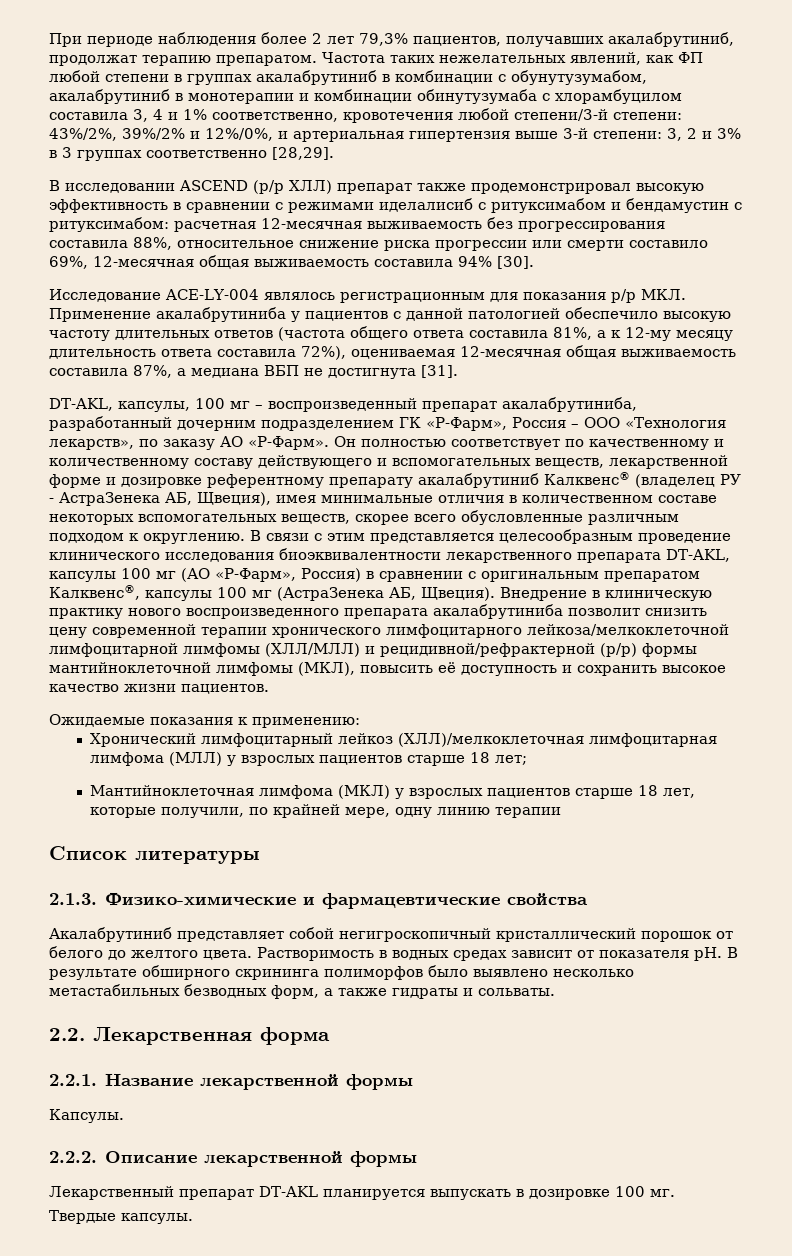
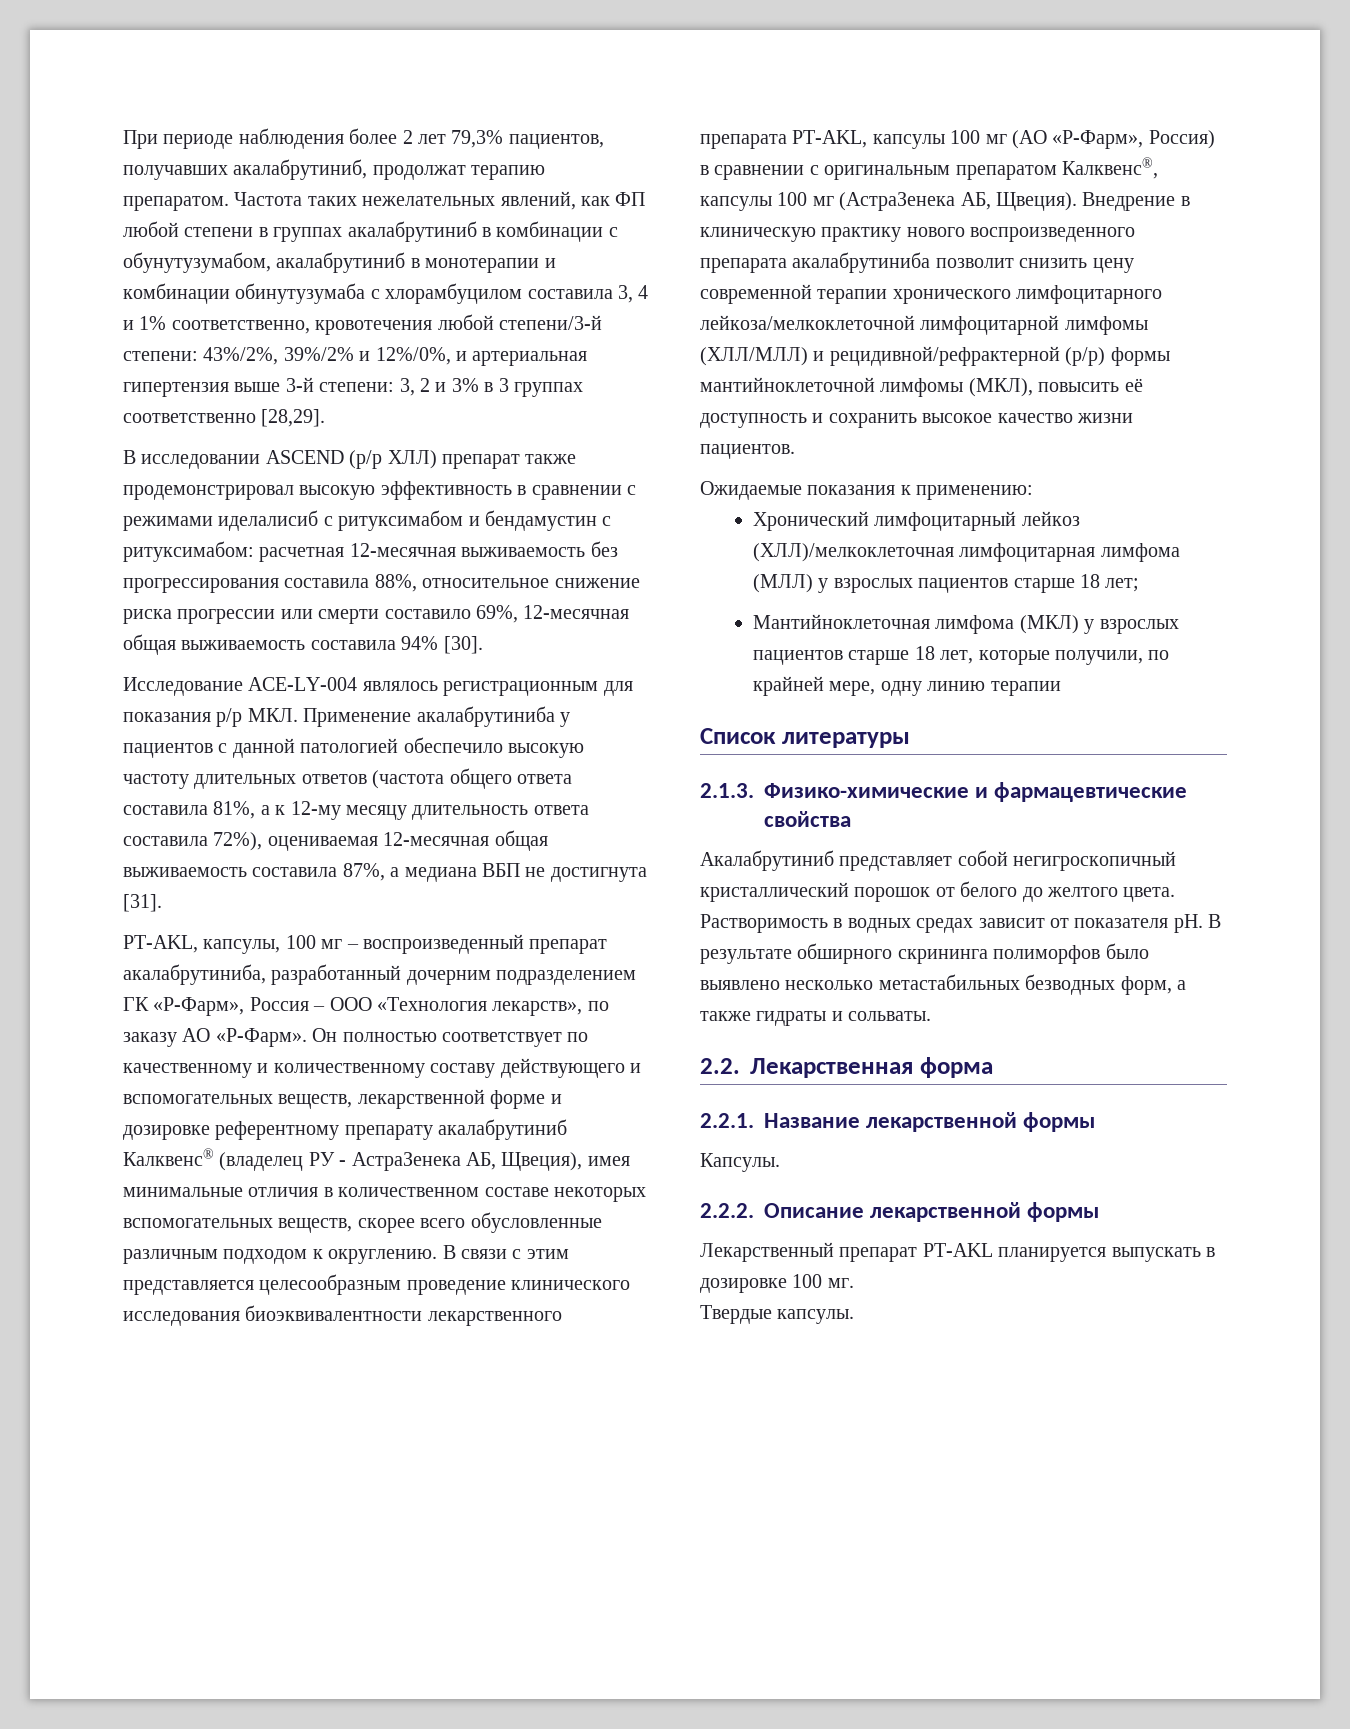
- DT-AKL, капсулы, 100 мг – воспроизведенный препарат акалабрутиниба, разработанный дочерним подразделением ГК «Р-Фарм», Россия – ООО «Технология лекарств», по заказу АО «Р-Фарм».
+ PT-AKL, капсулы, 100 мг – воспроизведенный препарат акалабрутиниба, разработанный дочерним подразделением ГК «Р-Фарм», Россия – ООО «Технология лекарств», по заказу АО «Р-Фарм».
- В связи с этим представляется целесообразным проведение клинического исследования биоэквивалентности лекарственного препарата DT-AKL, капсулы 100 мг (АО «Р-Фарм», Россия) в сравнении с оригинальным препаратом Калквенс®, капсулы 100 мг (АстраЗенека АБ, Щвеция).
+ В связи с этим представляется целесообразным проведение клинического исследования биоэквивалентности лекарственного препарата PT-AKL, капсулы 100 мг (АО «Р-Фарм», Россия) в сравнении с оригинальным препаратом Калквенс®, капсулы 100 мг (АстраЗенека АБ, Щвеция).
- Лекарственный препарат DT-AKL планируется выпускать в дозировке 100 мг.
+ Лекарственный препарат PT-AKL планируется выпускать в дозировке 100 мг.

